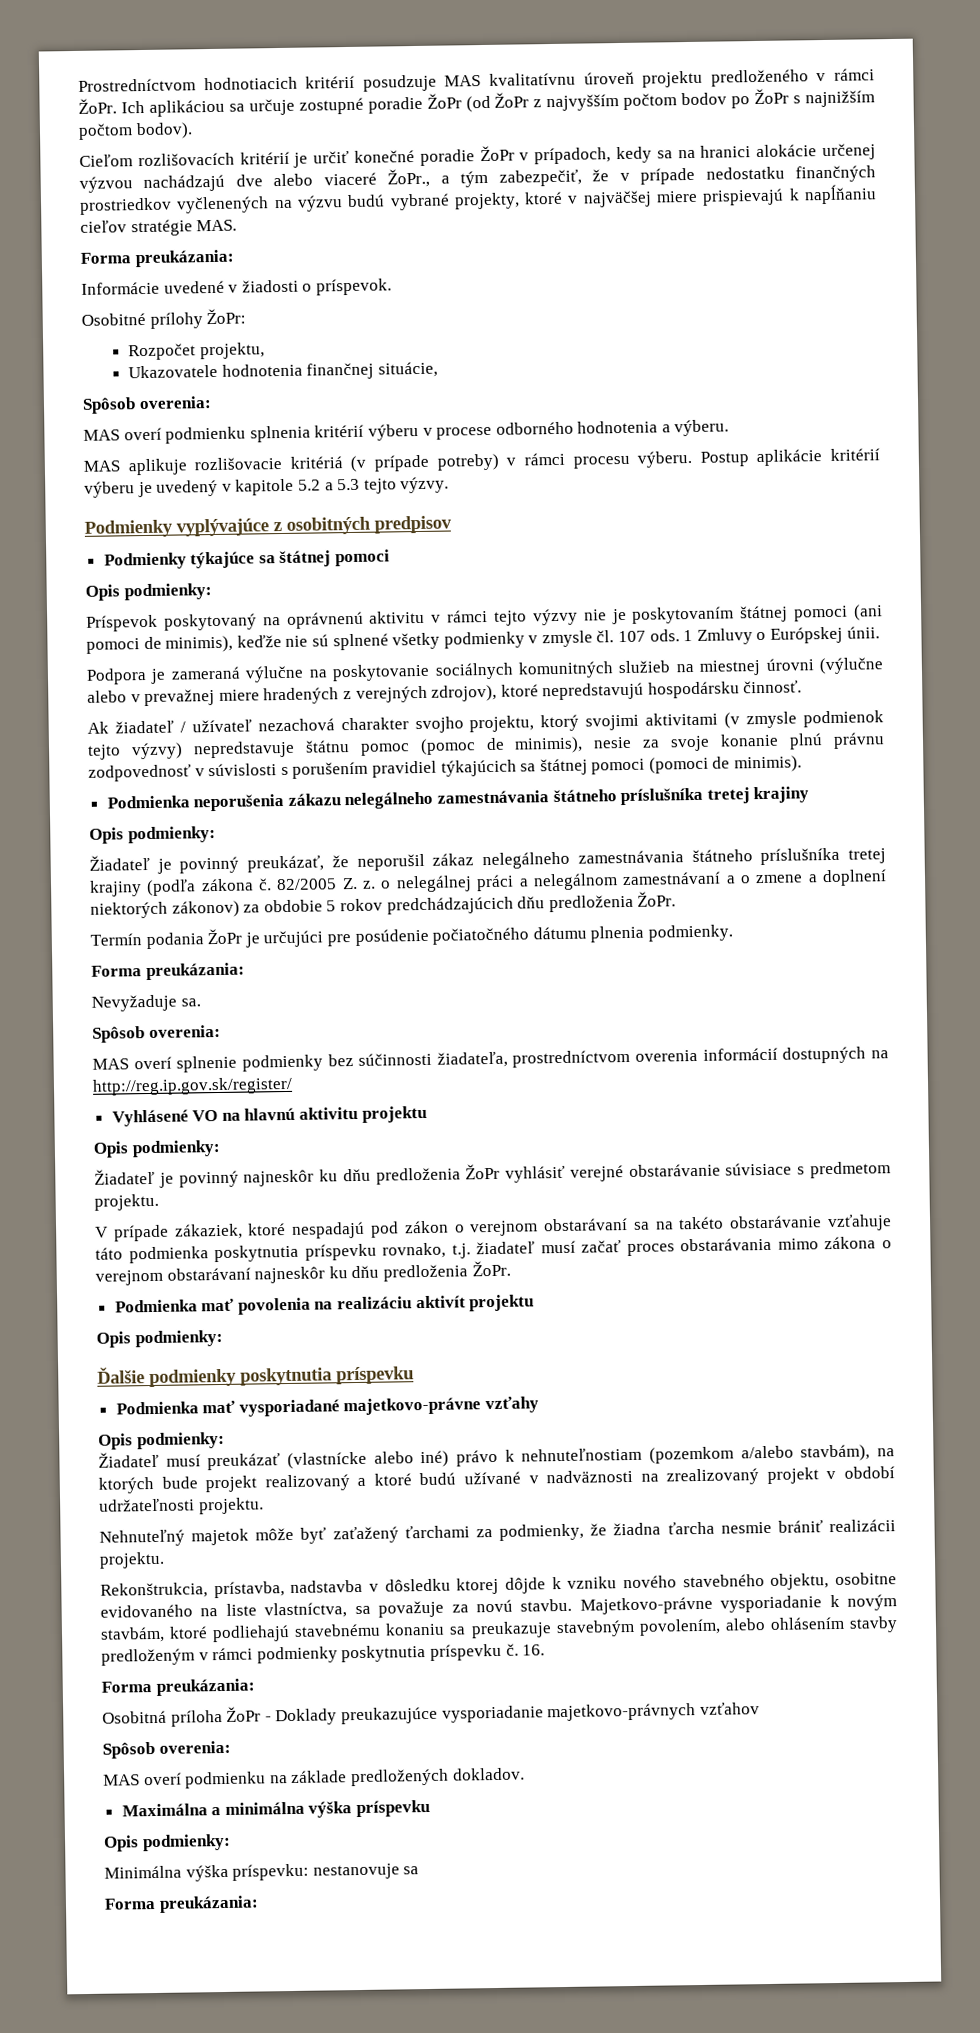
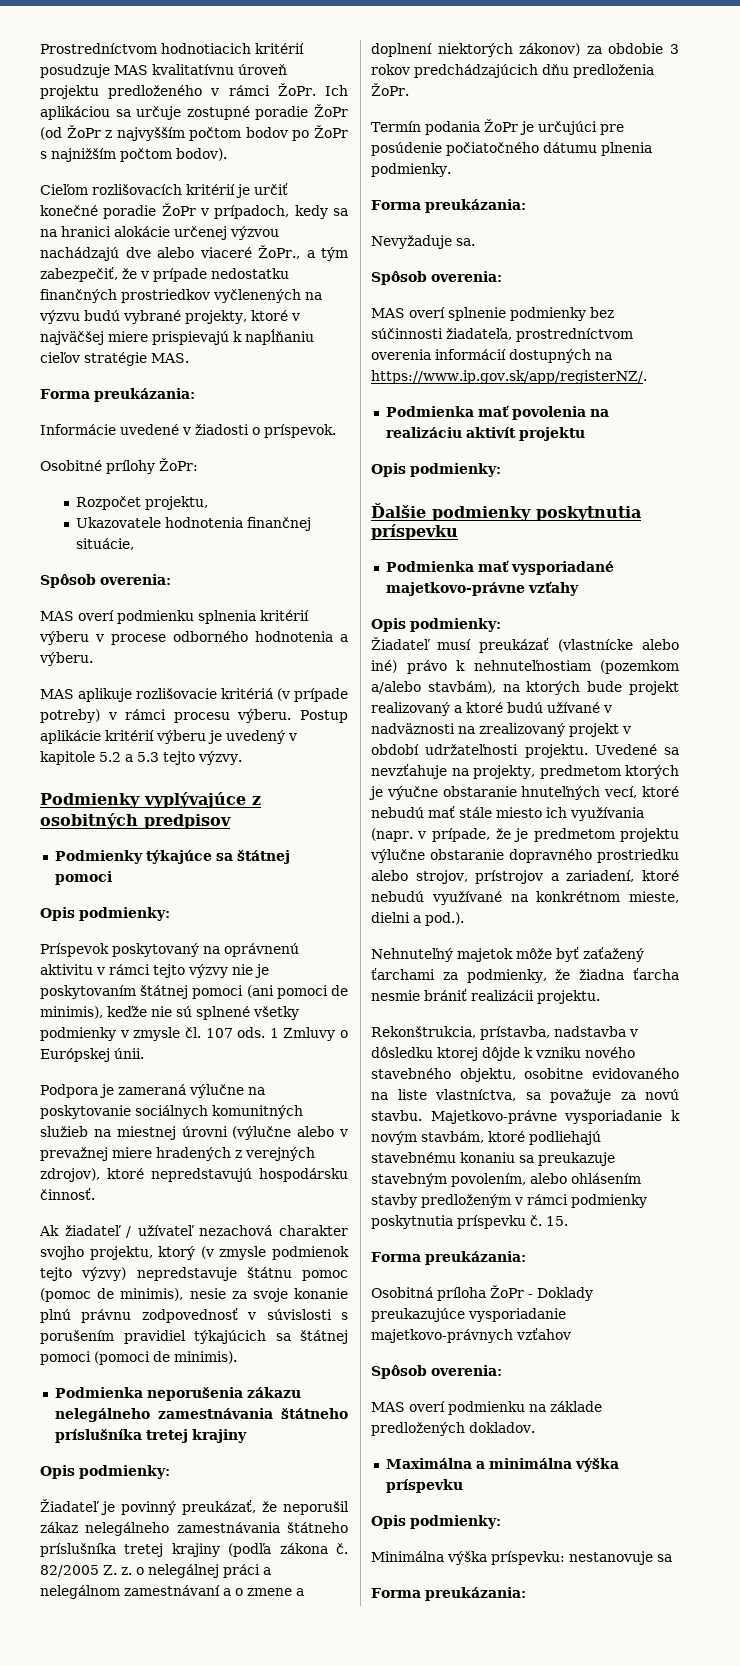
- Ak žiadateľ / užívateľ nezachová charakter svojho projektu, ktorý svojimi aktivitami (v zmysle podmienok tejto výzvy) nepredstavuje štátnu pomoc (pomoc de minimis), nesie za svoje konanie plnú právnu zodpovednosť v súvislosti s porušením pravidiel týkajúcich sa štátnej pomoci (pomoci de minimis).
+ Ak žiadateľ / užívateľ nezachová charakter svojho projektu, ktorý (v zmysle podmienok tejto výzvy) nepredstavuje štátnu pomoc (pomoc de minimis), nesie za svoje konanie plnú právnu zodpovednosť v súvislosti s porušením pravidiel týkajúcich sa štátnej pomoci (pomoci de minimis).
- 82/2005 Z. z. o nelegálnej práci a nelegálnom zamestnávaní a o zmene a doplnení niektorých zákonov) za obdobie 5 rokov predchádzajúcich dňu predloženia ŽoPr.
+ 82/2005 Z. z. o nelegálnej práci a nelegálnom zamestnávaní a o zmene a doplnení niektorých zákonov) za obdobie 3 rokov predchádzajúcich dňu predloženia ŽoPr.
- MAS overí splnenie podmienky bez súčinnosti žiadateľa, prostredníctvom overenia informácií dostupných na http://reg.ip.gov.sk/register/
- Vyhlásené VO na hlavnú aktivitu projektu
- Opis podmienky:
- Žiadateľ je povinný najneskôr ku dňu predloženia ŽoPr vyhlásiť verejné obstarávanie súvisiace s predmetom projektu.
- V prípade zákaziek, ktoré nespadajú pod zákon o verejnom obstarávaní sa na takéto obstarávanie vzťahuje táto podmienka poskytnutia príspevku rovnako, t.j. žiadateľ musí začať proces obstarávania mimo zákona o verejnom obstarávaní najneskôr ku dňu predloženia ŽoPr.
+ MAS overí splnenie podmienky bez súčinnosti žiadateľa, prostredníctvom overenia informácií dostupných na https://www.ip.gov.sk/app/registerNZ/.
+ Uvedené sa nevzťahuje na projekty, predmetom ktorých je výučne obstaranie hnuteľných vecí, ktoré nebudú mať stále miesto ich využívania (napr. v prípade, že je predmetom projektu výlučne obstaranie dopravného prostriedku alebo strojov, prístrojov a zariadení, ktoré nebudú využívané na konkrétnom mieste, dielni a pod.).
- 16.
+ 15.

